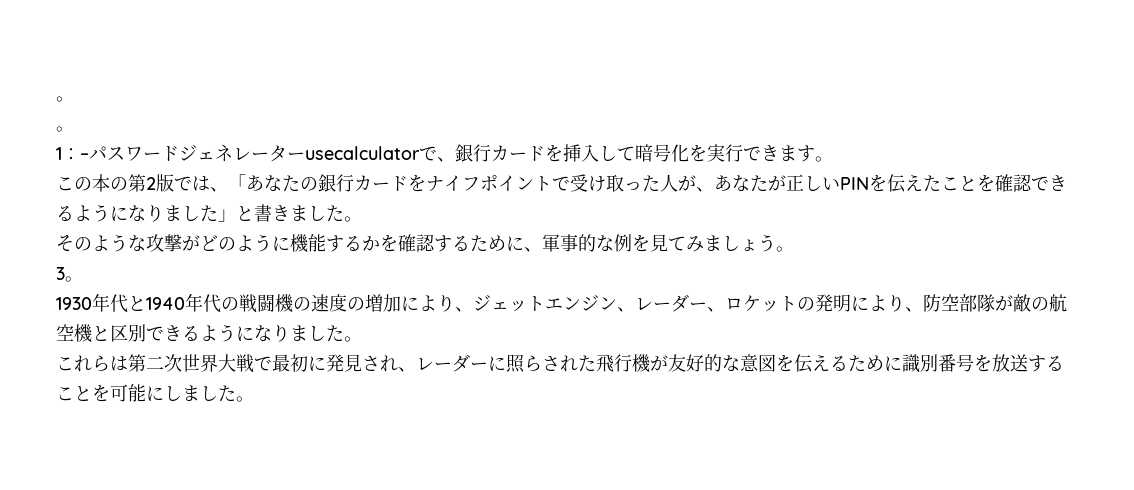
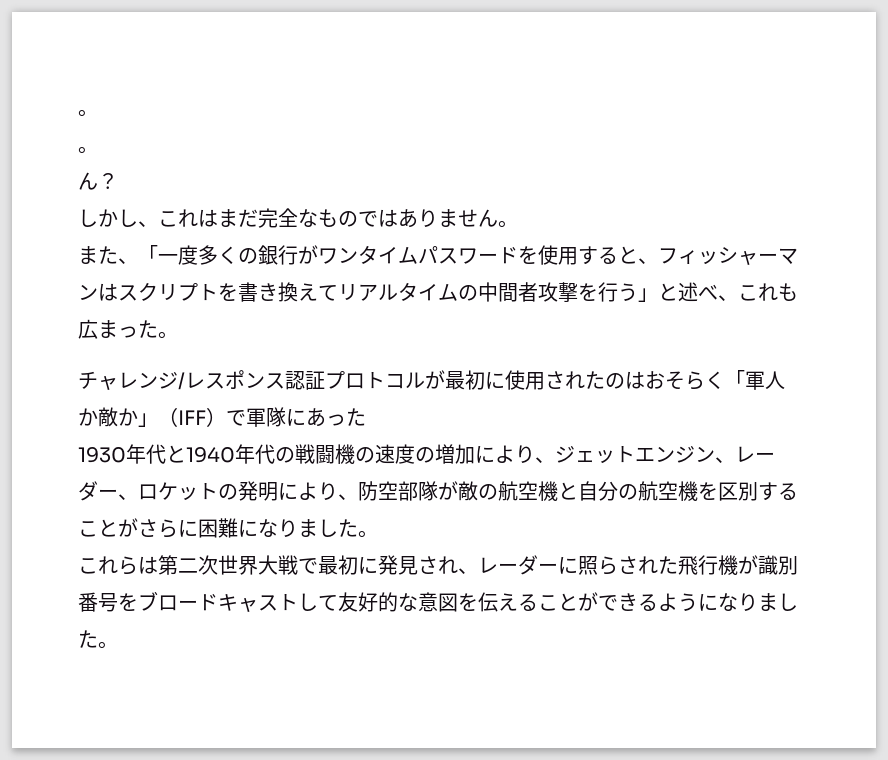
- 1：–パスワードジェネレーターusecalculatorで、銀行カードを挿入して暗号化を実行できます。
- この本の第2版では、「あなたの銀行カードをナイフポイントで受け取った人が、あなたが正しいPINを伝えたことを確認できるようになりました」と書きました。
- そのような攻撃がどのように機能するかを確認するために、軍事的な例を見てみましょう。
- 3。
+ ん？
+ しかし、これはまだ完全なものではありません。
+ また、「一度多くの銀行がワンタイムパスワードを使用すると、フィッシャーマンはスクリプトを書き換えてリアルタイムの中間者攻撃を行う」と述べ、これも広まった。
+ チャレンジ/レスポンス認証プロトコルが最初に使用されたのはおそらく「軍人か敵か」（IFF）で軍隊にあった
- 1930年代と1940年代の戦闘機の速度の増加により、ジェットエンジン、レーダー、ロケットの発明により、防空部隊が敵の航空機と区別できるようになりました。
+ 1930年代と1940年代の戦闘機の速度の増加により、ジェットエンジン、レーダー、ロケットの発明により、防空部隊が敵の航空機と自分の航空機を区別することがさらに困難になりました。
- これらは第二次世界大戦で最初に発見され、レーダーに照らされた飛行機が友好的な意図を伝えるために識別番号を放送することを可能にしました。
+ これらは第二次世界大戦で最初に発見され、レーダーに照らされた飛行機が識別番号をブロードキャストして友好的な意図を伝えることができるようになりました。

